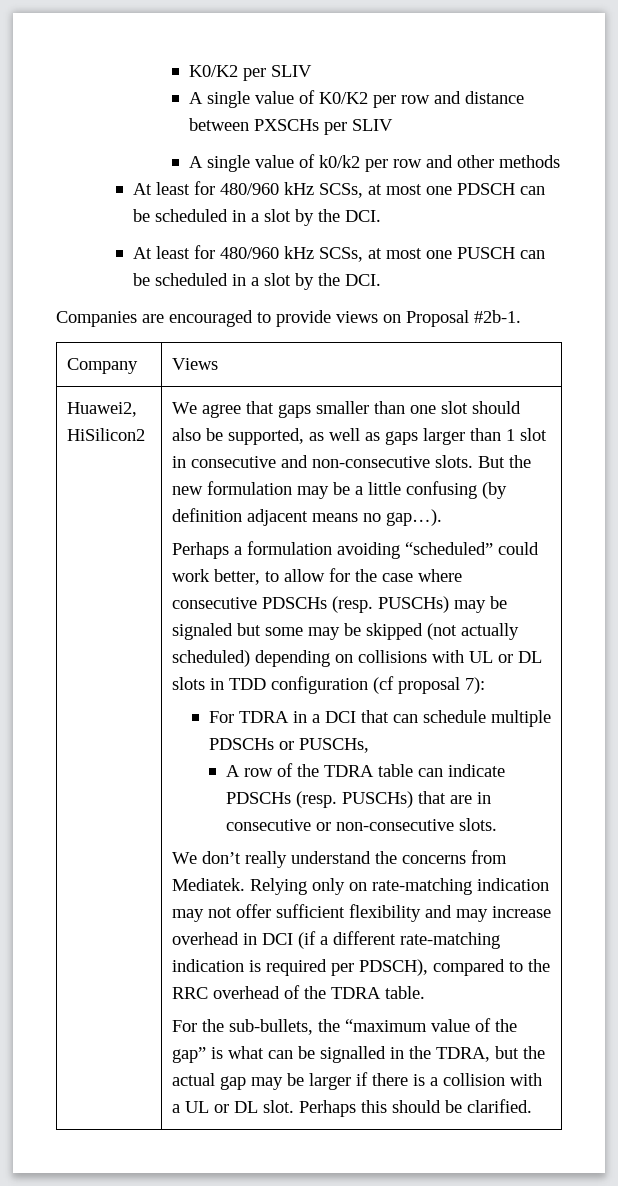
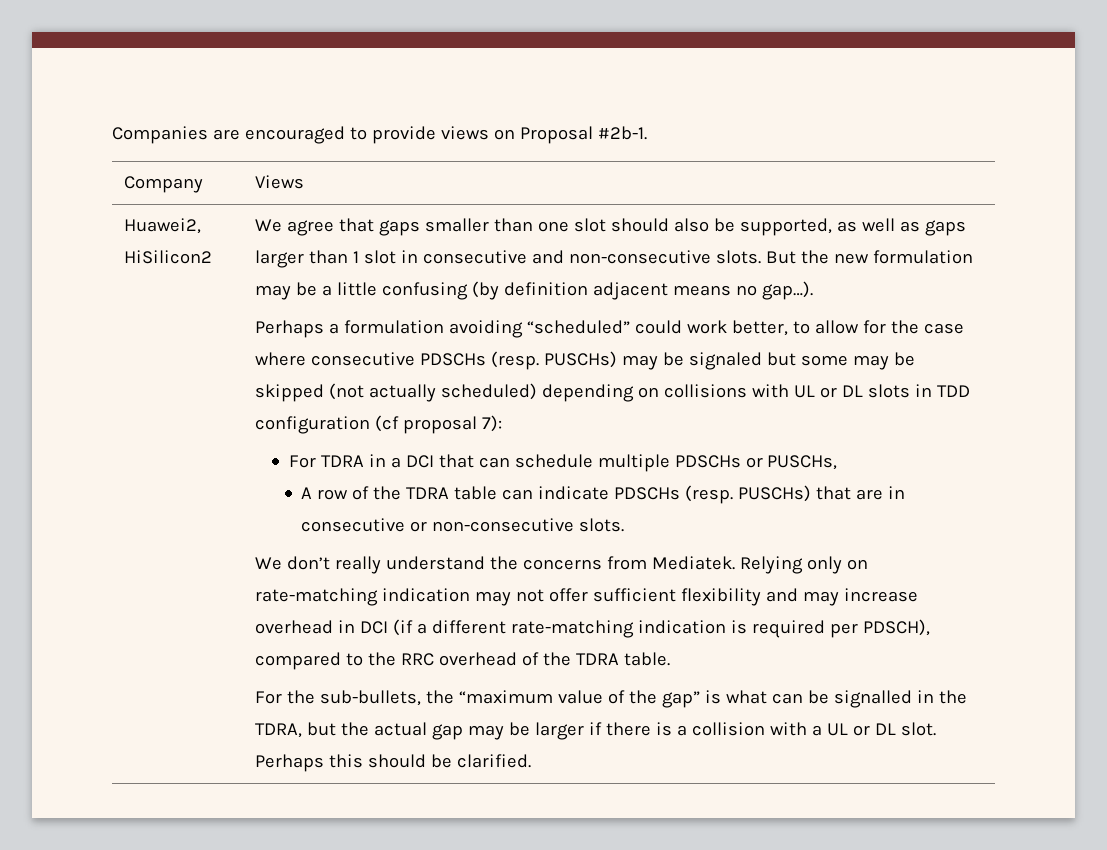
- K0/K2 per SLIV
- A single value of K0/K2 per row and distance between PXSCHs per SLIV
- A single value of k0/k2 per row and other methods
- At least for 480/960 kHz SCSs, at most one PDSCH can be scheduled in a slot by the DCI.
- At least for 480/960 kHz SCSs, at most one PUSCH can be scheduled in a slot by the DCI.

